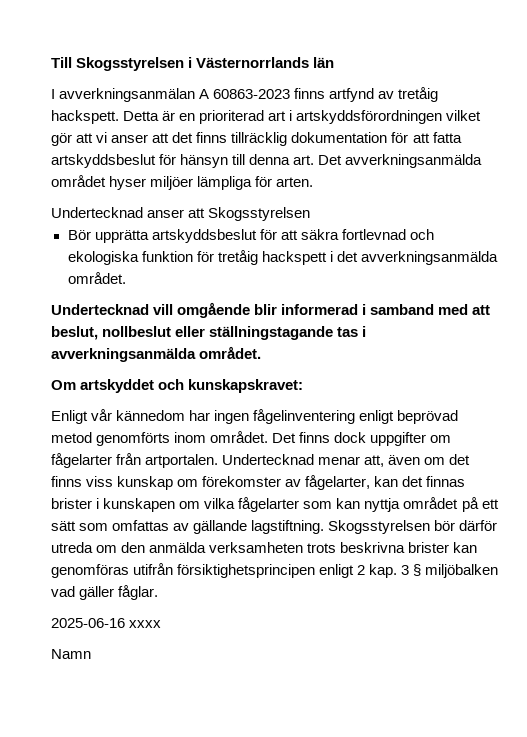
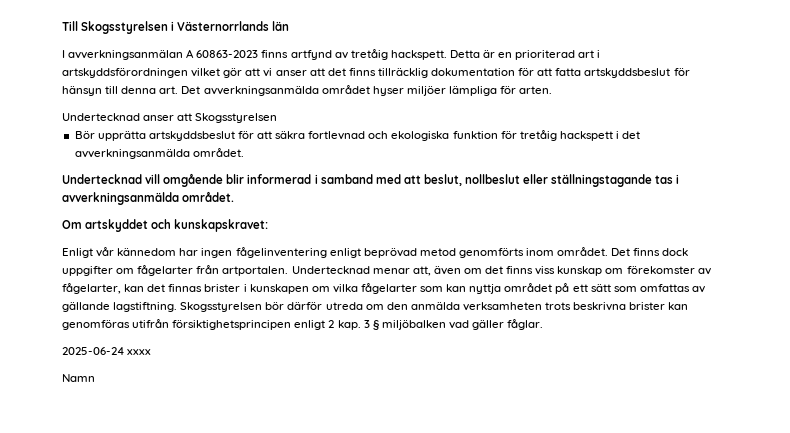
- 2025-06-16 xxxx
+ 2025-06-24 xxxx

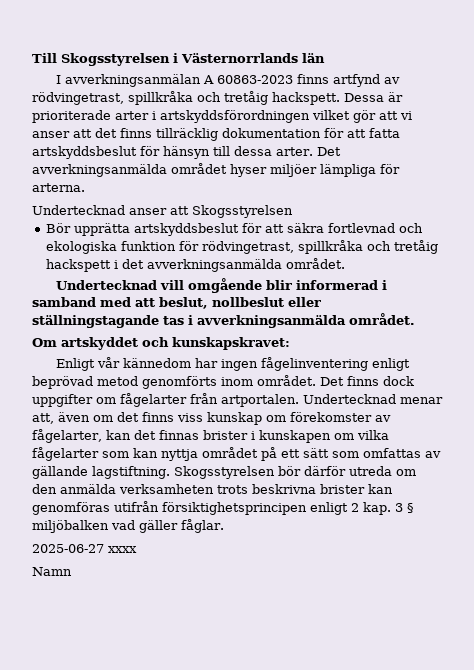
- I avverkningsanmälan A 60863-2023 finns artfynd av tretåig hackspett. Detta är en prioriterad art i artskyddsförordningen vilket gör att vi anser att det finns tillräcklig dokumentation för att fatta artskyddsbeslut för hänsyn till denna art. Det avverkningsanmälda området hyser miljöer lämpliga för arten.
+ I avverkningsanmälan A 60863-2023 finns artfynd av rödvingetrast, spillkråka och tretåig hackspett. Dessa är prioriterade arter i artskyddsförordningen vilket gör att vi anser att det finns tillräcklig dokumentation för att fatta artskyddsbeslut för hänsyn till dessa arter. Det avverkningsanmälda området hyser miljöer lämpliga för arterna.
- Bör upprätta artskyddsbeslut för att säkra fortlevnad och ekologiska funktion för tretåig hackspett i det avverkningsanmälda området.
+ Bör upprätta artskyddsbeslut för att säkra fortlevnad och ekologiska funktion för rödvingetrast, spillkråka och tretåig hackspett i det avverkningsanmälda området.
- 2025-06-24 xxxx
+ 2025-06-27 xxxx

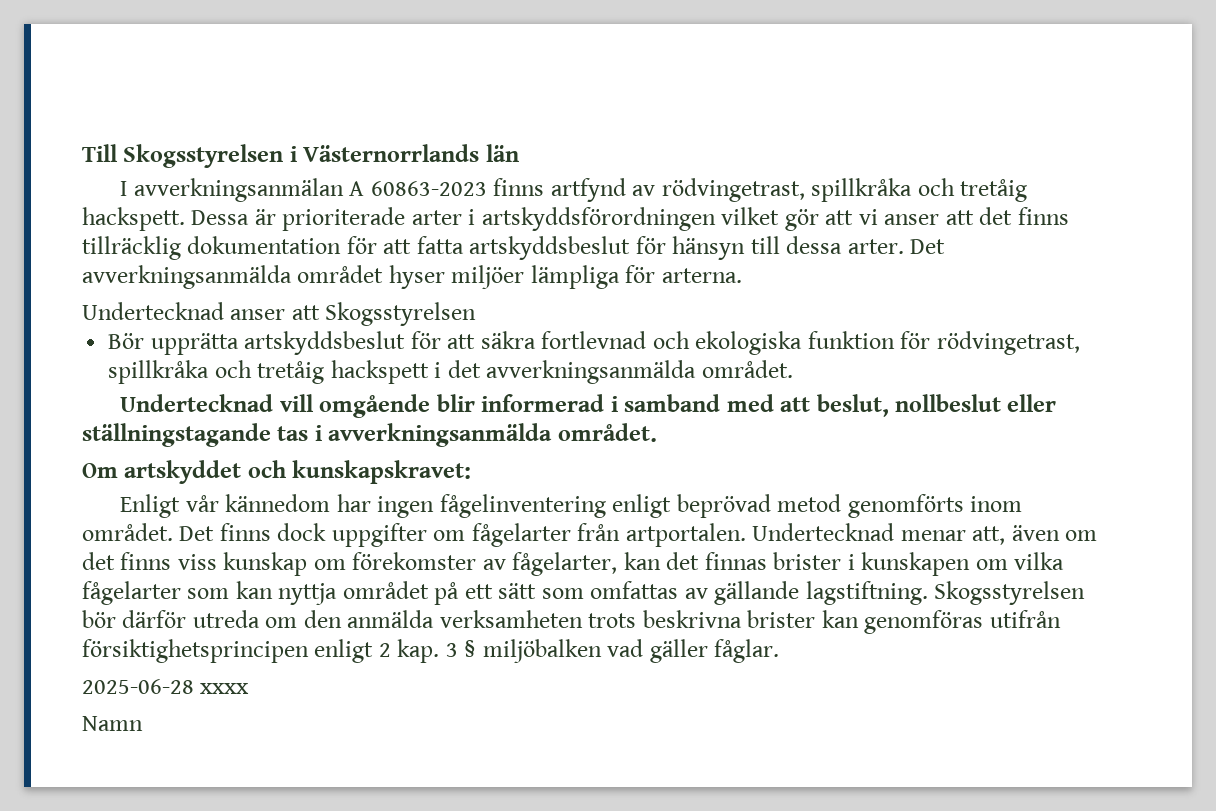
- 2025-06-27 xxxx
+ 2025-06-28 xxxx

